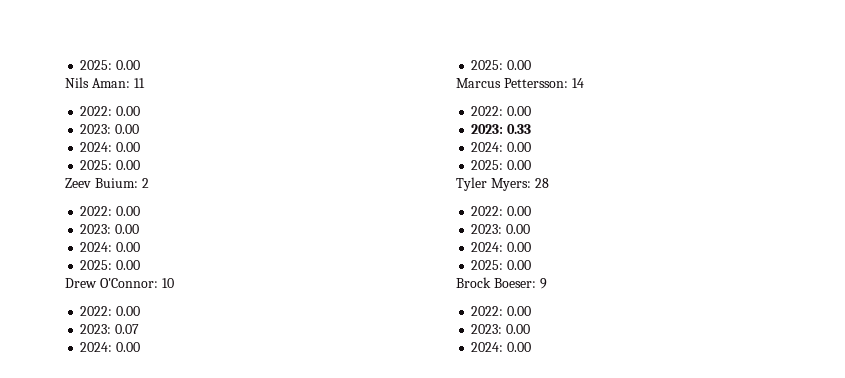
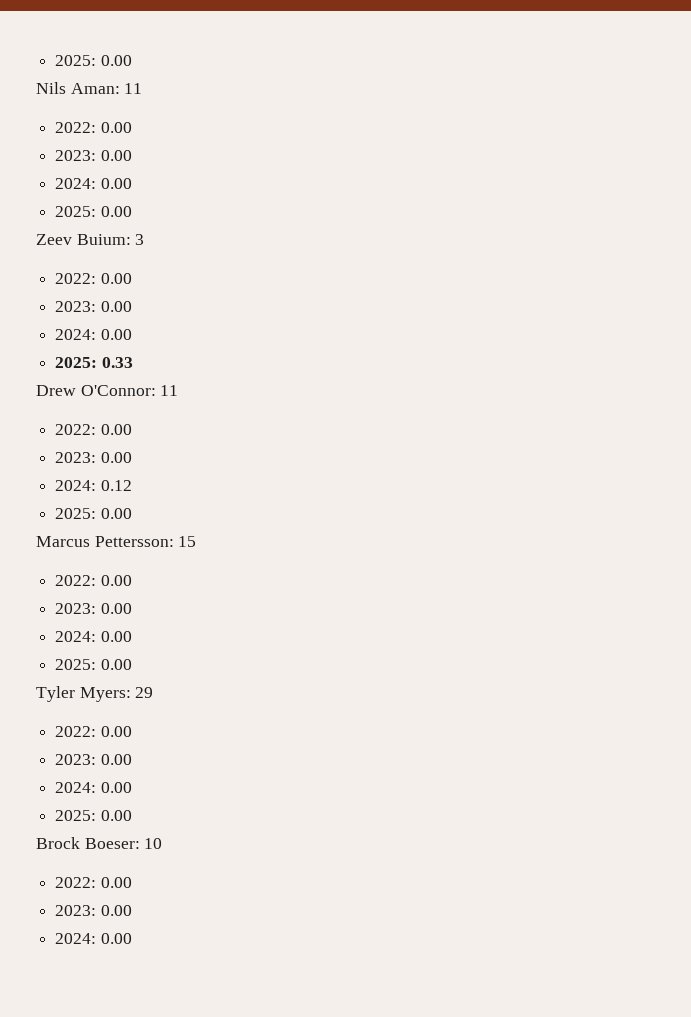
- Zeev Buium: 2
+ Zeev Buium: 3
  2022: 0.00
  2023: 0.00
  2024: 0.00
+ 2025: 0.33
+ Drew O'Connor: 11
+ 2022: 0.00
+ 2023: 0.00
+ 2024: 0.12
  2025: 0.00
- Drew O'Connor: 10
+ Marcus Pettersson: 15
  2022: 0.00
- 2023: 0.07
- 2024: 0.00
- 2025: 0.00
- Marcus Pettersson: 14
- 2022: 0.00
- 2023: 0.33
+ 2023: 0.00
- Tyler Myers: 28
+ Tyler Myers: 29
- Brock Boeser: 9
+ Brock Boeser: 10

